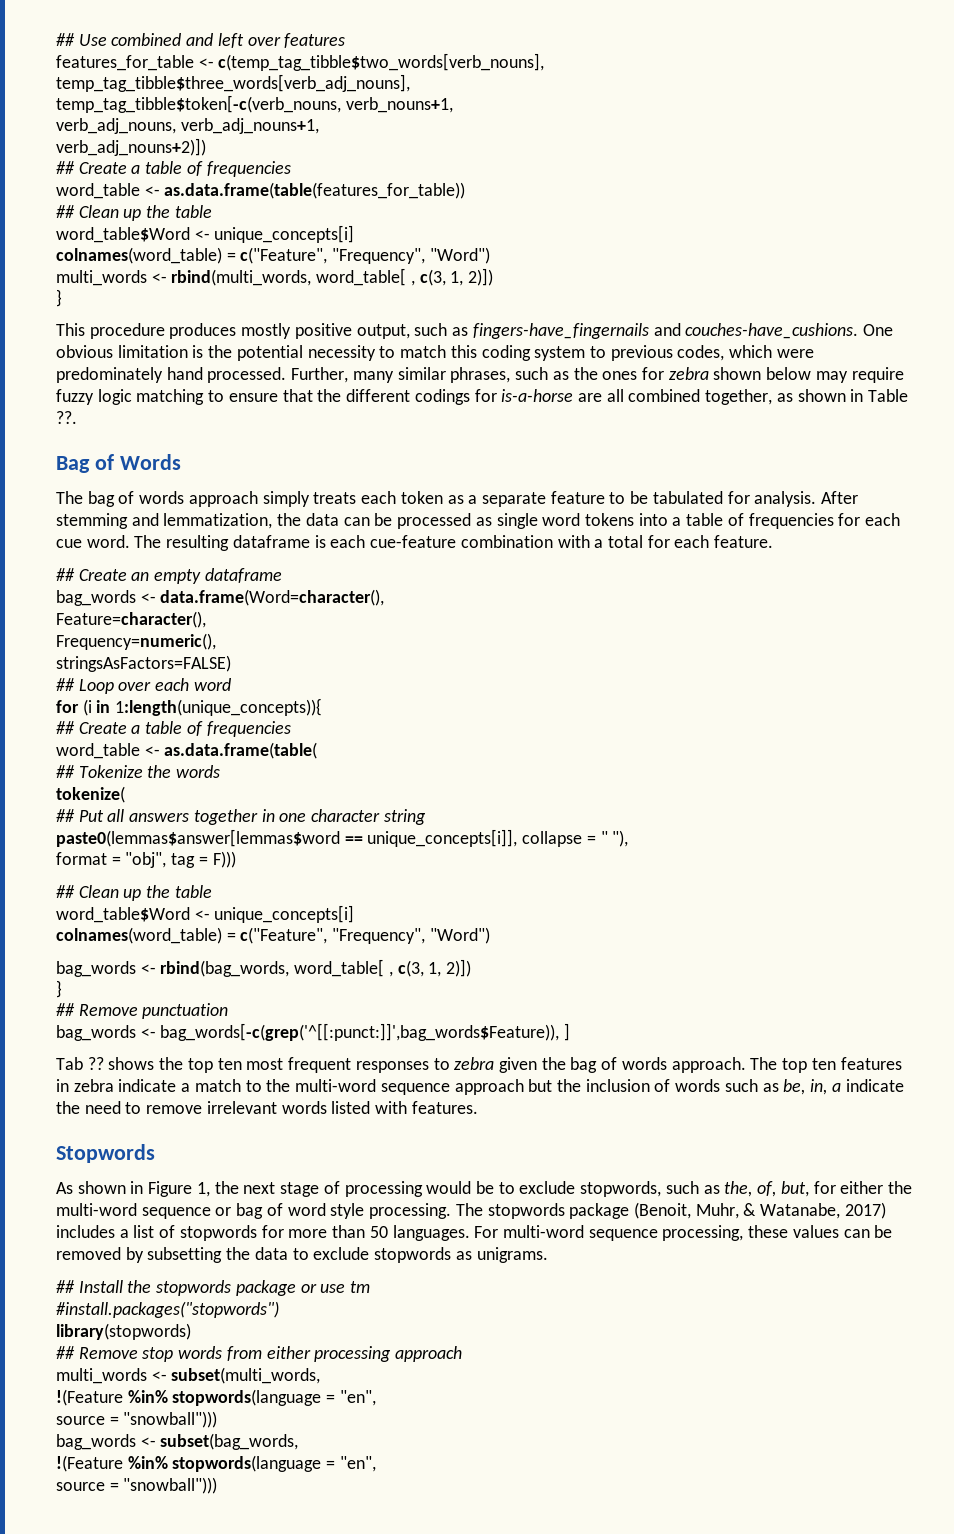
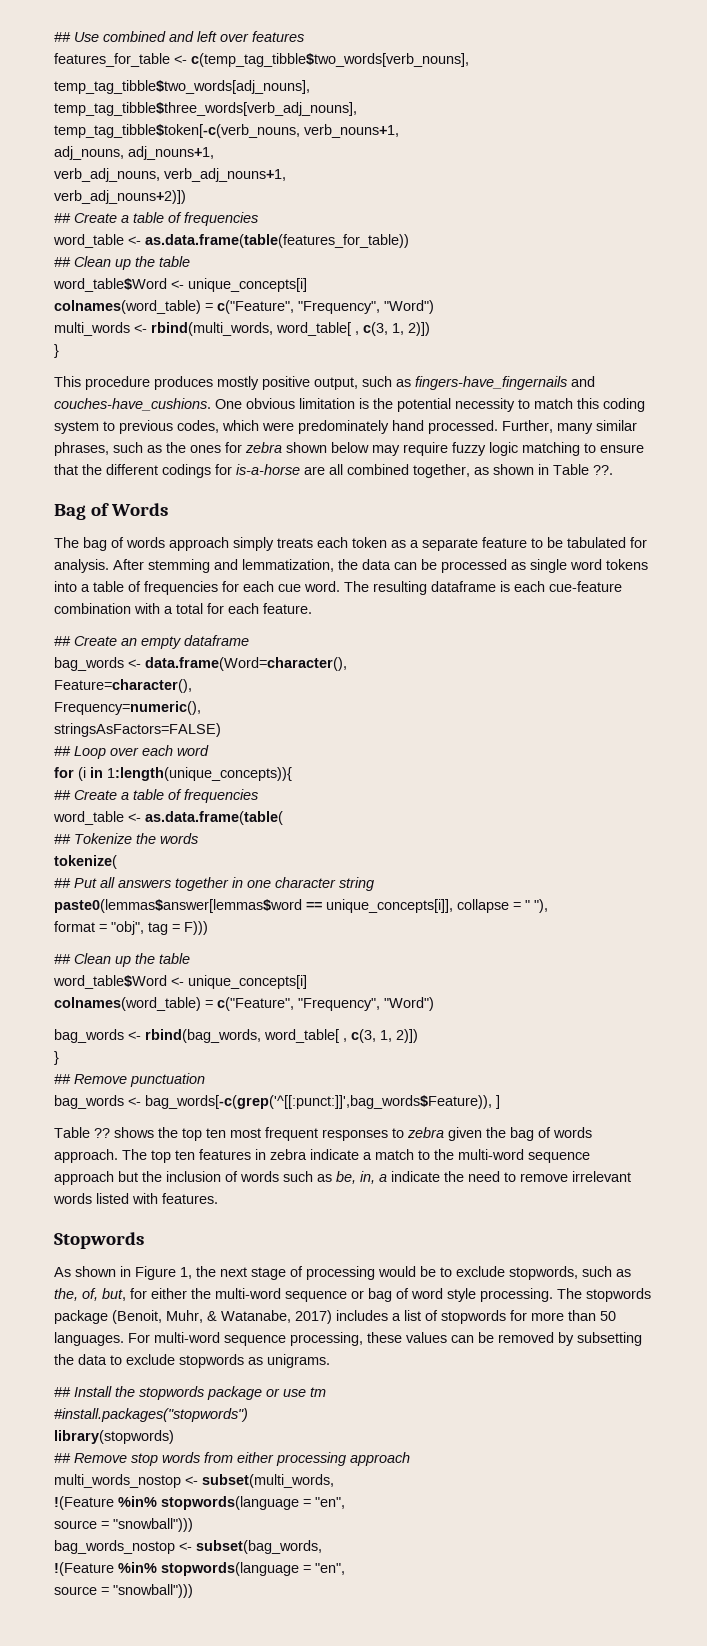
+ temp_tag_tibble$two_words[adj_nouns],
+ adj_nouns, adj_nouns+1,
- Tab ?? shows the top ten most frequent responses to zebra given the bag of words approach.
+ Table ?? shows the top ten most frequent responses to zebra given the bag of words approach.
- multi_words <- subset(multi_words,
+ multi_words_nostop <- subset(multi_words,
- bag_words <- subset(bag_words,
+ bag_words_nostop <- subset(bag_words,

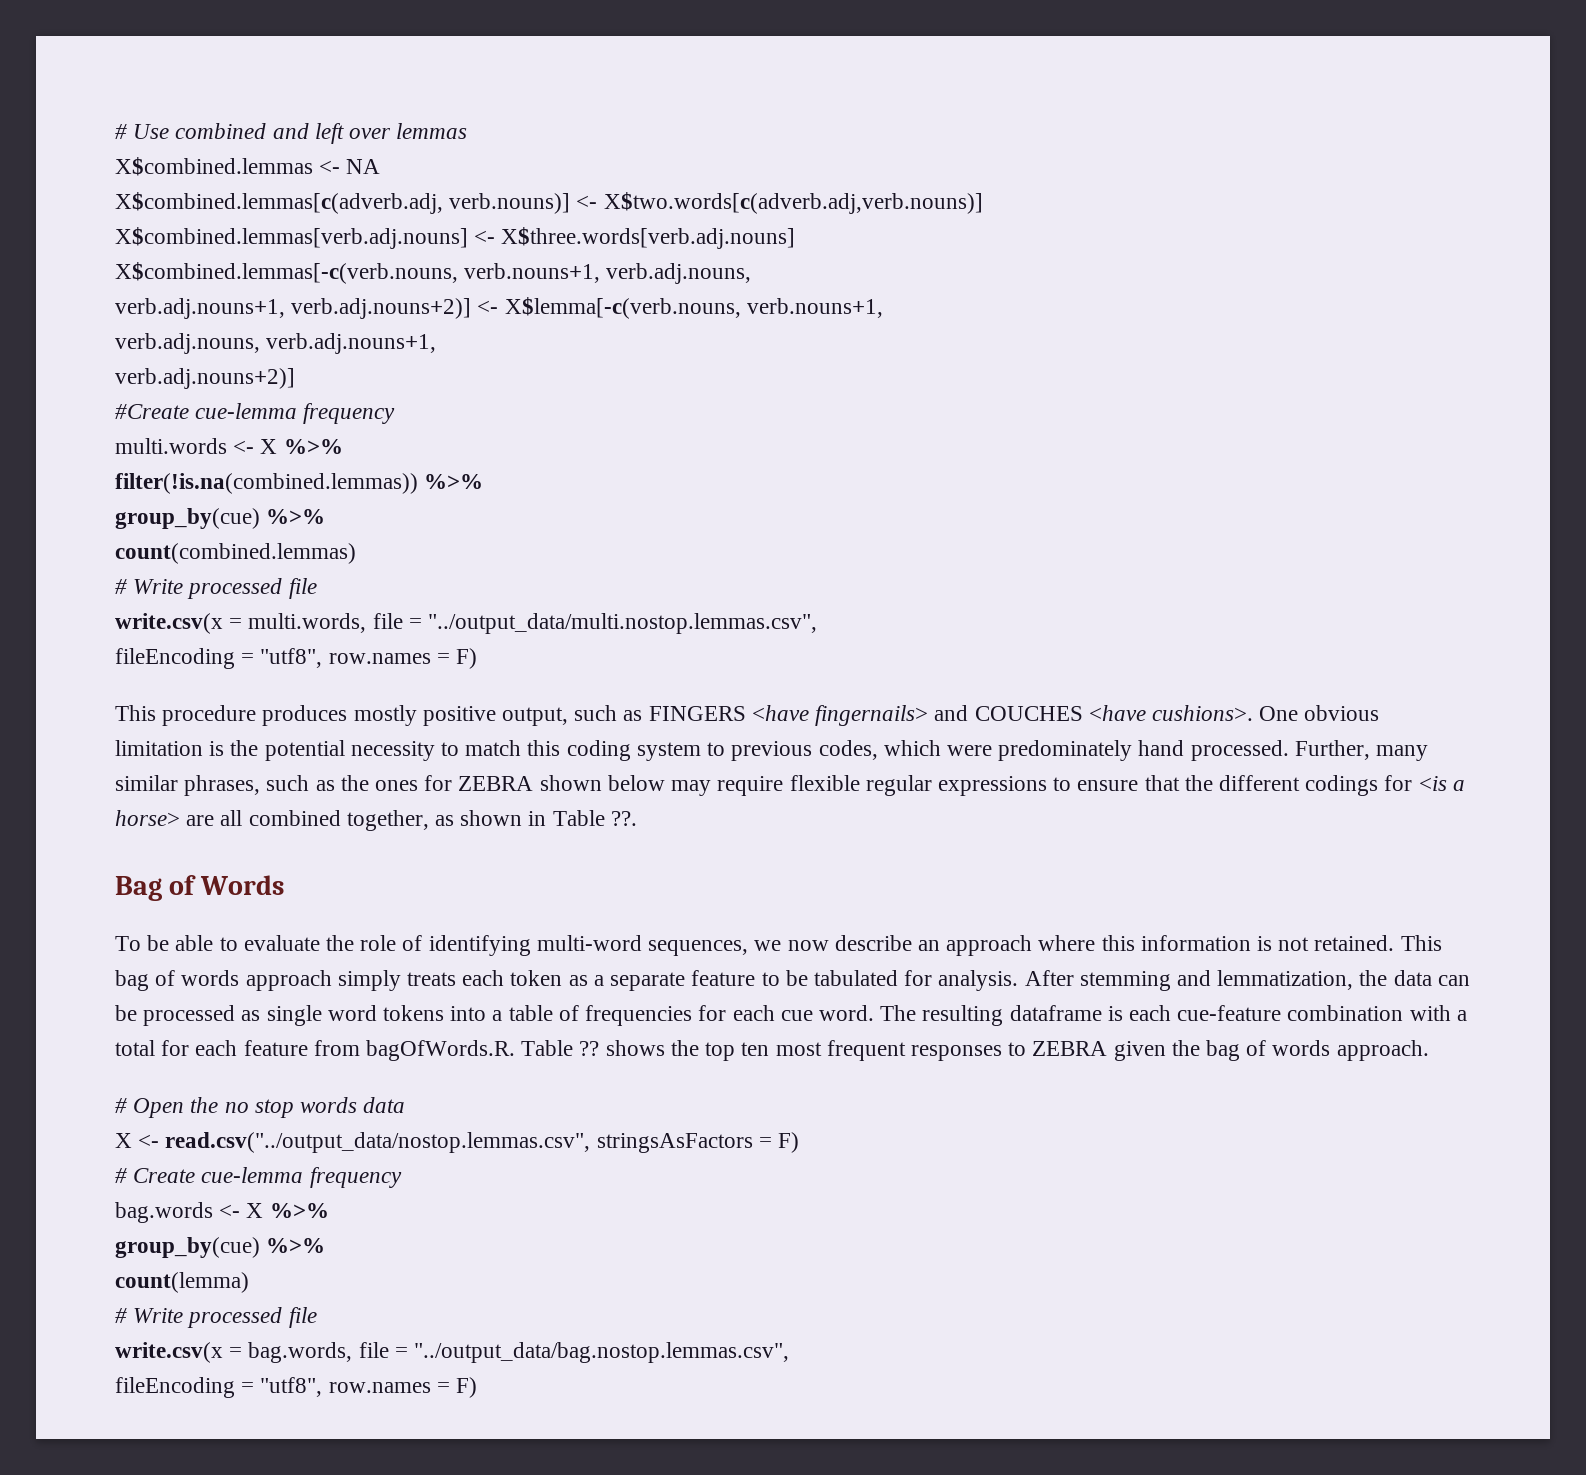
- ## Use combined and left over features
- features_for_table <- c(temp_tag_tibble$two_words[verb_nouns],
- temp_tag_tibble$two_words[adj_nouns],
- temp_tag_tibble$three_words[verb_adj_nouns],
- temp_tag_tibble$token[-c(verb_nouns, verb_nouns+1,
- adj_nouns, adj_nouns+1,
- verb_adj_nouns, verb_adj_nouns+1,
- verb_adj_nouns+2)])
- ## Create a table of frequencies
- word_table <- as.data.frame(table(features_for_table))
- ## Clean up the table
- word_table$Word <- unique_concepts[i]
- colnames(word_table) = c("Feature", "Frequency", "Word")
- multi_words <- rbind(multi_words, word_table[ , c(3, 1, 2)])
- }
+ # Use combined and left over lemmas
+ X$combined.lemmas <- NA
+ X$combined.lemmas[c(adverb.adj, verb.nouns)] <- X$two.words[c(adverb.adj,verb.nouns)]
+ X$combined.lemmas[verb.adj.nouns] <- X$three.words[verb.adj.nouns]
+ X$combined.lemmas[-c(verb.nouns, verb.nouns+1, verb.adj.nouns,
+ verb.adj.nouns+1, verb.adj.nouns+2)] <- X$lemma[-c(verb.nouns, verb.nouns+1,
+ verb.adj.nouns, verb.adj.nouns+1,
+ verb.adj.nouns+2)]
+ #Create cue-lemma frequency
+ multi.words <- X %>%
+ filter(!is.na(combined.lemmas)) %>%
+ group_by(cue) %>%
+ count(combined.lemmas)
+ # Write processed file
+ write.csv(x = multi.words, file = "../output_data/multi.nostop.lemmas.csv",
+ fileEncoding = "utf8", row.names = F)
- This procedure produces mostly positive output, such as fingers-have_fingernails and couches-have_cushions.
+ This procedure produces mostly positive output, such as FINGERS <have fingernails> and COUCHES <have cushions>.
- Further, many similar phrases, such as the ones for zebra shown below may require fuzzy logic matching to ensure that the different codings for is-a-horse are all combined together, as shown in Table ??.
+ Further, many similar phrases, such as the ones for ZEBRA shown below may require flexible regular expressions to ensure that the different codings for <is a horse> are all combined together, as shown in Table ??.
- The bag of words approach simply treats each token as a separate feature to be tabulated for analysis.
+ To be able to evaluate the role of identifying multi-word sequences, we now describe an approach where this information is not retained. This bag of words approach simply treats each token as a separate feature to be tabulated for analysis.
- The resulting dataframe is each cue-feature combination with a total for each feature.
- ## Create an empty dataframe
- bag_words <- data.frame(Word=character(),
- Feature=character(),
- Frequency=numeric(),
- stringsAsFactors=FALSE)
- ## Loop over each word
- for (i in 1:length(unique_concepts)){
- ## Create a table of frequencies
- word_table <- as.data.frame(table(
- ## Tokenize the words
- tokenize(
- ## Put all answers together in one character string
- paste0(lemmas$answer[lemmas$word == unique_concepts[i]], collapse = " "),
- format = "obj", tag = F)))
- ## Clean up the table
- word_table$Word <- unique_concepts[i]
- colnames(word_table) = c("Feature", "Frequency", "Word")
- bag_words <- rbind(bag_words, word_table[ , c(3, 1, 2)])
- }
- ## Remove punctuation
- bag_words <- bag_words[-c(grep('^[[:punct:]]',bag_words$Feature)), ]
- Table ?? shows the top ten most frequent responses to zebra given the bag of words approach. The top ten features in zebra indicate a match to the multi-word sequence approach but the inclusion of words such as be, in, a indicate the need to remove irrelevant words listed with features.
- Stopwords
- As shown in Figure 1, the next stage of processing would be to exclude stopwords, such as the, of, but, for either the multi-word sequence or bag of word style processing. The stopwords package (Benoit, Muhr, & Watanabe, 2017) includes a list of stopwords for more than 50 languages. For multi-word sequence processing, these values can be removed by subsetting the data to exclude stopwords as unigrams.
- ## Install the stopwords package or use tm
- #install.packages("stopwords")
- library(stopwords)
- ## Remove stop words from either processing approach
- multi_words_nostop <- subset(multi_words,
- !(Feature %in% stopwords(language = "en",
- source = "snowball")))
- bag_words_nostop <- subset(bag_words,
- !(Feature %in% stopwords(language = "en",
- source = "snowball")))
+ The resulting dataframe is each cue-feature combination with a total for each feature from bagOfWords.R. Table ?? shows the top ten most frequent responses to ZEBRA given the bag of words approach.
+ # Open the no stop words data
+ X <- read.csv("../output_data/nostop.lemmas.csv", stringsAsFactors = F)
+ # Create cue-lemma frequency
+ bag.words <- X %>%
+ group_by(cue) %>%
+ count(lemma)
+ # Write processed file
+ write.csv(x = bag.words, file = "../output_data/bag.nostop.lemmas.csv",
+ fileEncoding = "utf8", row.names = F)

